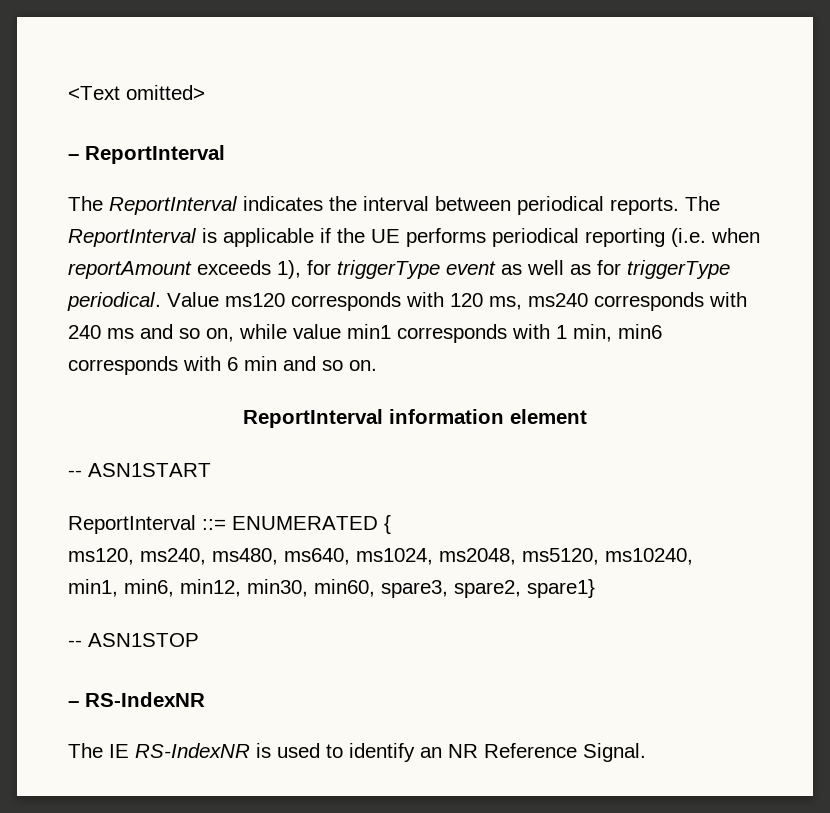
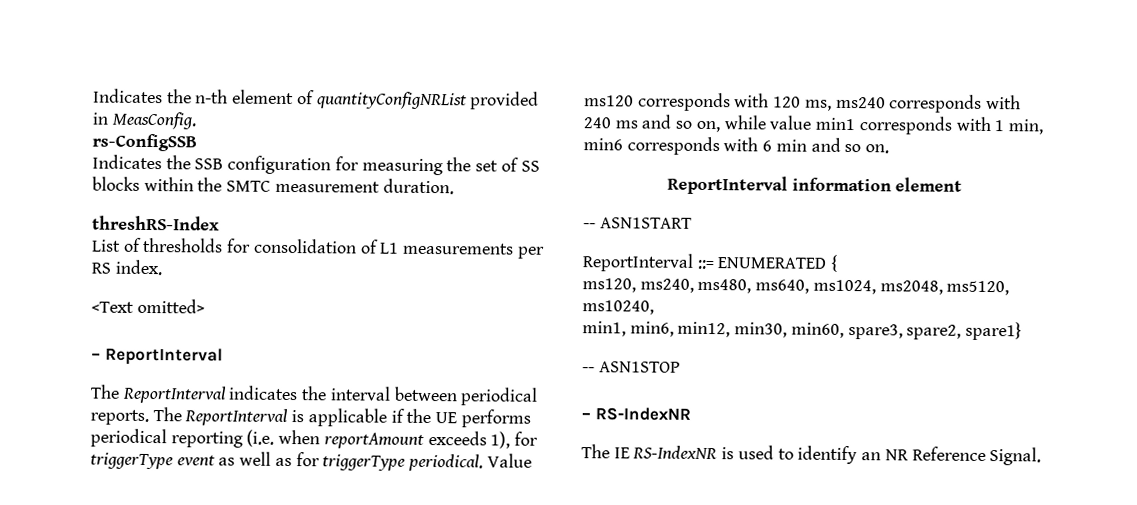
+ Indicates the n-th element of quantityConfigNRList provided in MeasConfig.
+ rs-ConfigSSB
+ Indicates the SSB configuration for measuring the set of SS blocks within the SMTC measurement duration.
+ threshRS-Index
+ List of thresholds for consolidation of L1 measurements per RS index.

